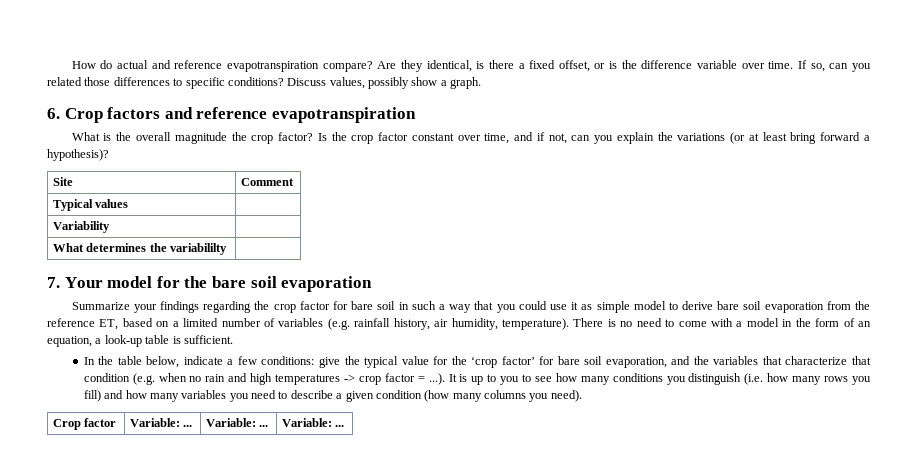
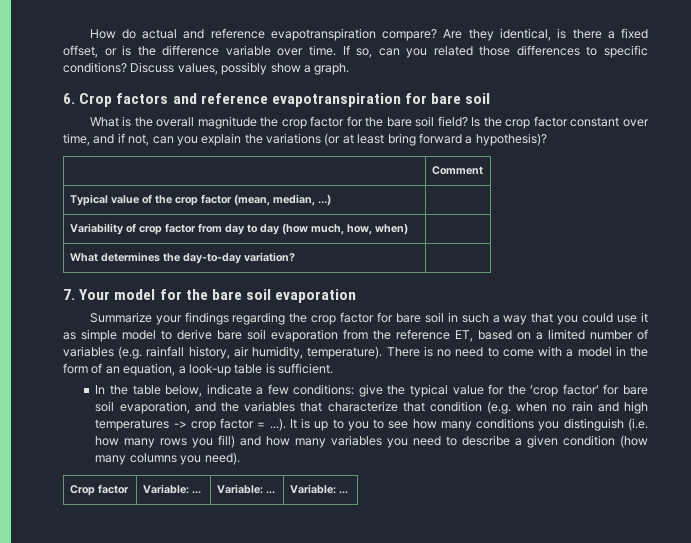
- 6. Crop factors and reference evapotranspiration
+ 6. Crop factors and reference evapotranspiration for bare soil
- What is the overall magnitude the crop factor?
+ What is the overall magnitude the crop factor for the bare soil field?
- Site | Comment
+ | Comment
- Typical values |
- Variability |
+ Typical value of the crop factor (mean, median, …) |
+ Variability of crop factor from day to day (how much, how, when) |
- What determines the variabililty |
+ What determines the day-to-day variation? |

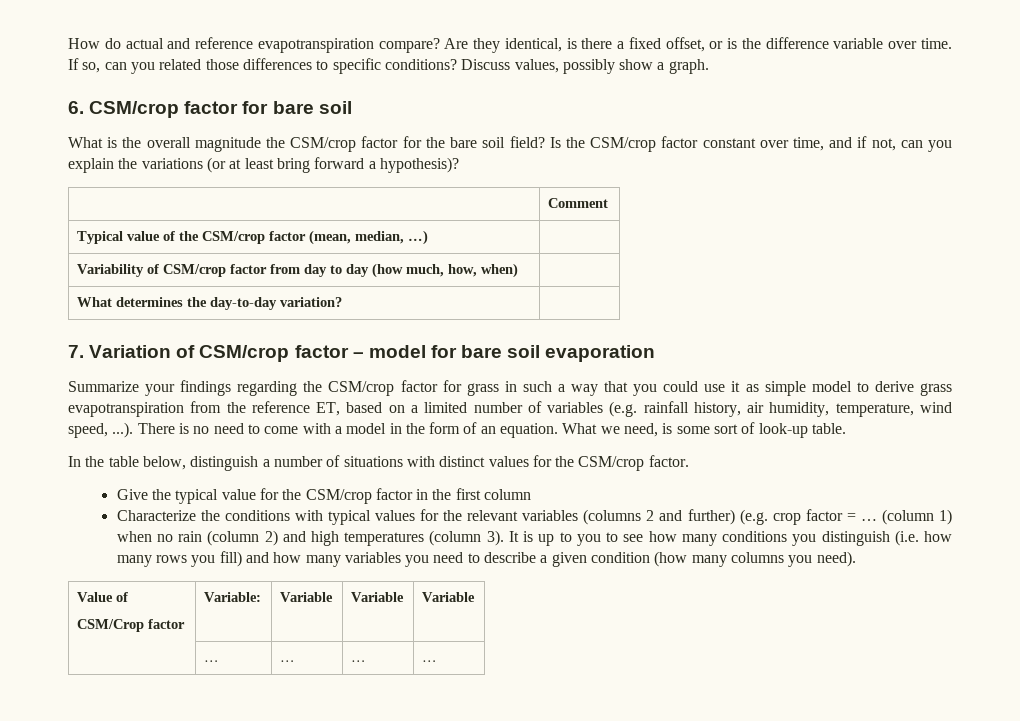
- 6. Crop factors and reference evapotranspiration for bare soil
+ 6. CSM/crop factor for bare soil
- What is the overall magnitude the crop factor for the bare soil field?
+ What is the overall magnitude the CSM/crop factor for the bare soil field?
- Is the crop factor constant over time, and if not, can you explain the variations (or at least bring forward a hypothesis)?
+ Is the CSM/crop factor constant over time, and if not, can you explain the variations (or at least bring forward a hypothesis)?
- Typical value of the crop factor (mean, median, …) |
+ Typical value of the CSM/crop factor (mean, median, …) |
- Variability of crop factor from day to day (how much, how, when) |
+ Variability of CSM/crop factor from day to day (how much, how, when) |
- 7. Your model for the bare soil evaporation
+ 7. Variation of CSM/crop factor – model for bare soil evaporation
- Summarize your findings regarding the crop factor for bare soil in such a way that you could use it as simple model to derive bare soil evaporation from the reference ET, based on a limited number of variables (e.g. rainfall history, air humidity, temperature). There is no need to come with a model in the form of an equation, a look-up table is sufficient.
- In the table below, indicate a few conditions: give the typical value for the ‘crop factor’ for bare soil evaporation, and the variables that characterize that condition (e.g. when no rain and high temperatures -> crop factor = ...). It is up to you to see how many conditions you distinguish (i.e. how many rows you fill) and how many variables you need to describe a given condition (how many columns you need).
+ Summarize your findings regarding the CSM/crop factor for grass in such a way that you could use it as simple model to derive grass evapotranspiration from the reference ET, based on a limited number of variables (e.g. rainfall history, air humidity, temperature, wind speed, ...). There is no need to come with a model in the form of an equation. What we need, is some sort of look-up table.
+ In the table below, distinguish a number of situations with distinct values for the CSM/crop factor.
+ Give the typical value for the CSM/crop factor in the first column
+ Characterize the conditions with typical values for the relevant variables (columns 2 and further) (e.g. crop factor = … (column 1) when no rain (column 2) and high temperatures (column 3). It is up to you to see how many conditions you distinguish (i.e. how many rows you fill) and how many variables you need to describe a given condition (how many columns you need).
- Crop factor | Variable: ... | Variable: ... | Variable: ...
+ Value of
+ CSM/Crop factor | Variable: | Variable | Variable | Variable
+ | … | … | … | …

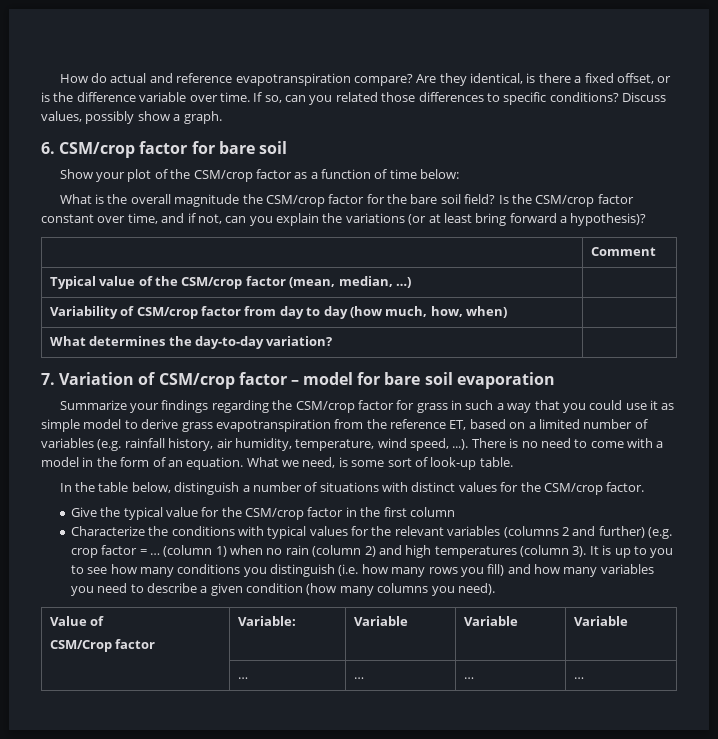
+ Show your plot of the CSM/crop factor as a function of time below:

